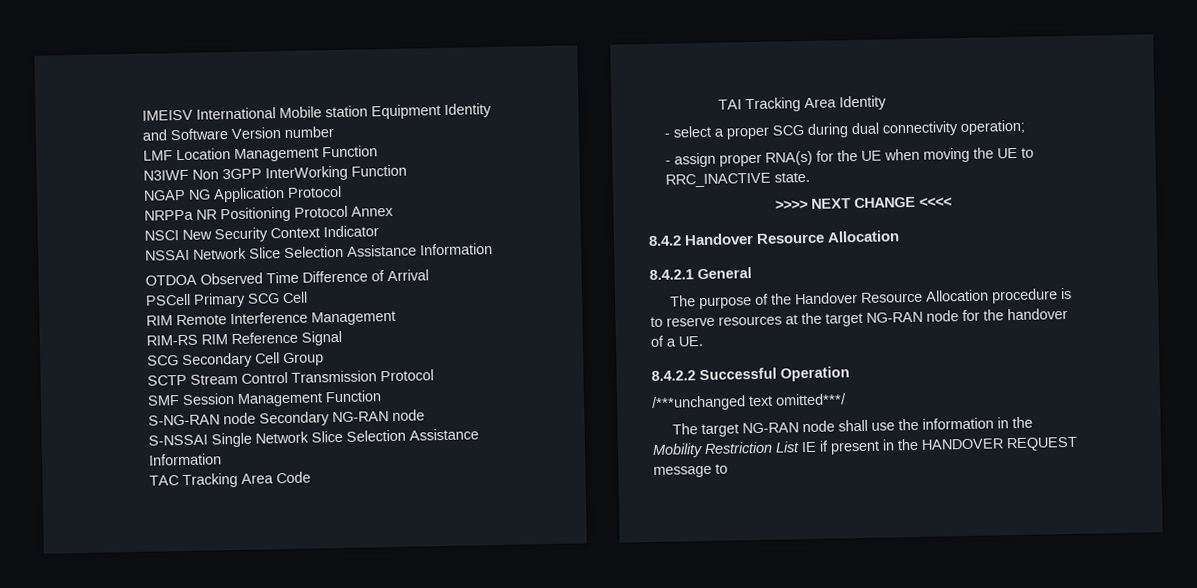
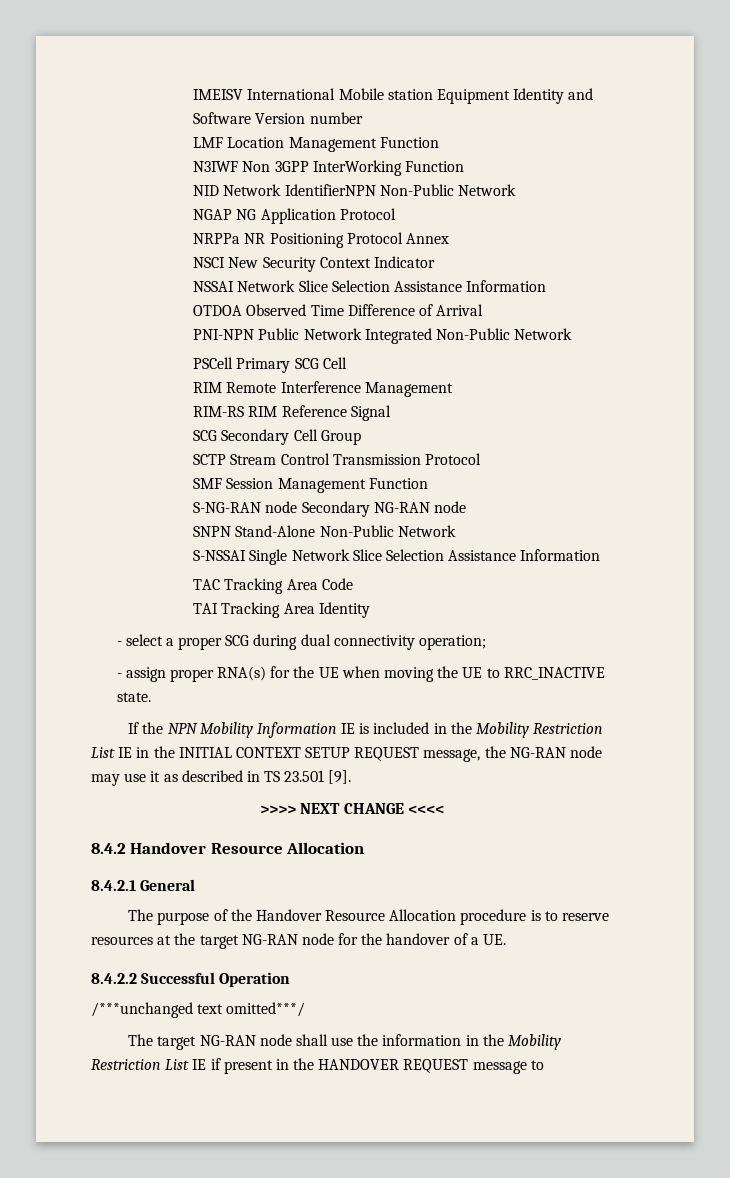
+ NID Network IdentifierNPN Non-Public Network
+ PNI-NPN Public Network Integrated Non-Public Network
+ SNPN Stand-Alone Non-Public Network
+ If the NPN Mobility Information IE is included in the Mobility Restriction List IE in the INITIAL CONTEXT SETUP REQUEST message, the NG-RAN node may use it as described in TS 23.501 [9].

